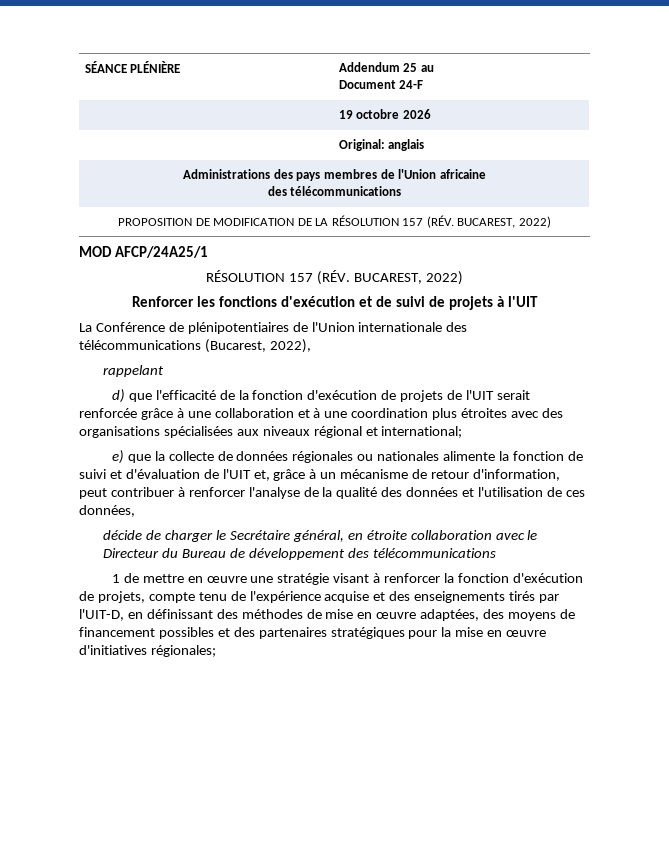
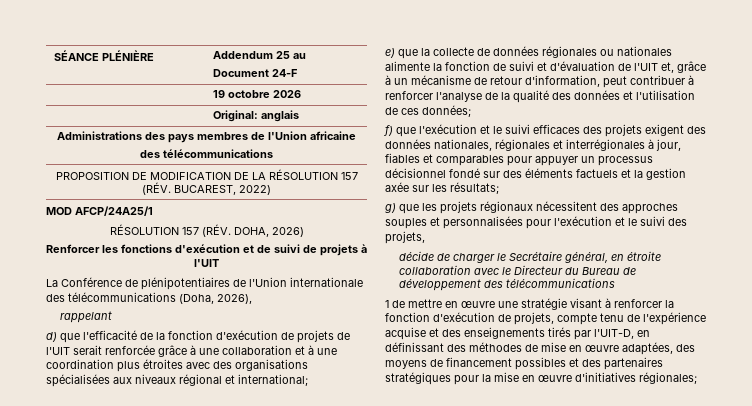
  MOD AFCP/24A25/1
- RÉSOLUTION 157 (RÉV. BUCAREST, 2022)
+ RÉSOLUTION 157 (RÉV. DOHA, 2026)
- La Conférence de plénipotentiaires de l'Union internationale des télécommunications (Bucarest, 2022),
+ La Conférence de plénipotentiaires de l'Union internationale des télécommunications (Doha, 2026),
- e) que la collecte de données régionales ou nationales alimente la fonction de suivi et d'évaluation de l'UIT et, grâce à un mécanisme de retour d'information, peut contribuer à renforcer l'analyse de la qualité des données et l'utilisation de ces données,
+ e) que la collecte de données régionales ou nationales alimente la fonction de suivi et d'évaluation de l'UIT et, grâce à un mécanisme de retour d'information, peut contribuer à renforcer l'analyse de la qualité des données et l'utilisation de ces données;
+ f) que l'exécution et le suivi efficaces des projets exigent des données nationales, régionales et interrégionales à jour, fiables et comparables pour appuyer un processus décisionnel fondé sur des éléments factuels et la gestion axée sur les résultats;
+ g) que les projets régionaux nécessitent des approches souples et personnalisées pour l'exécution et le suivi des projets,

